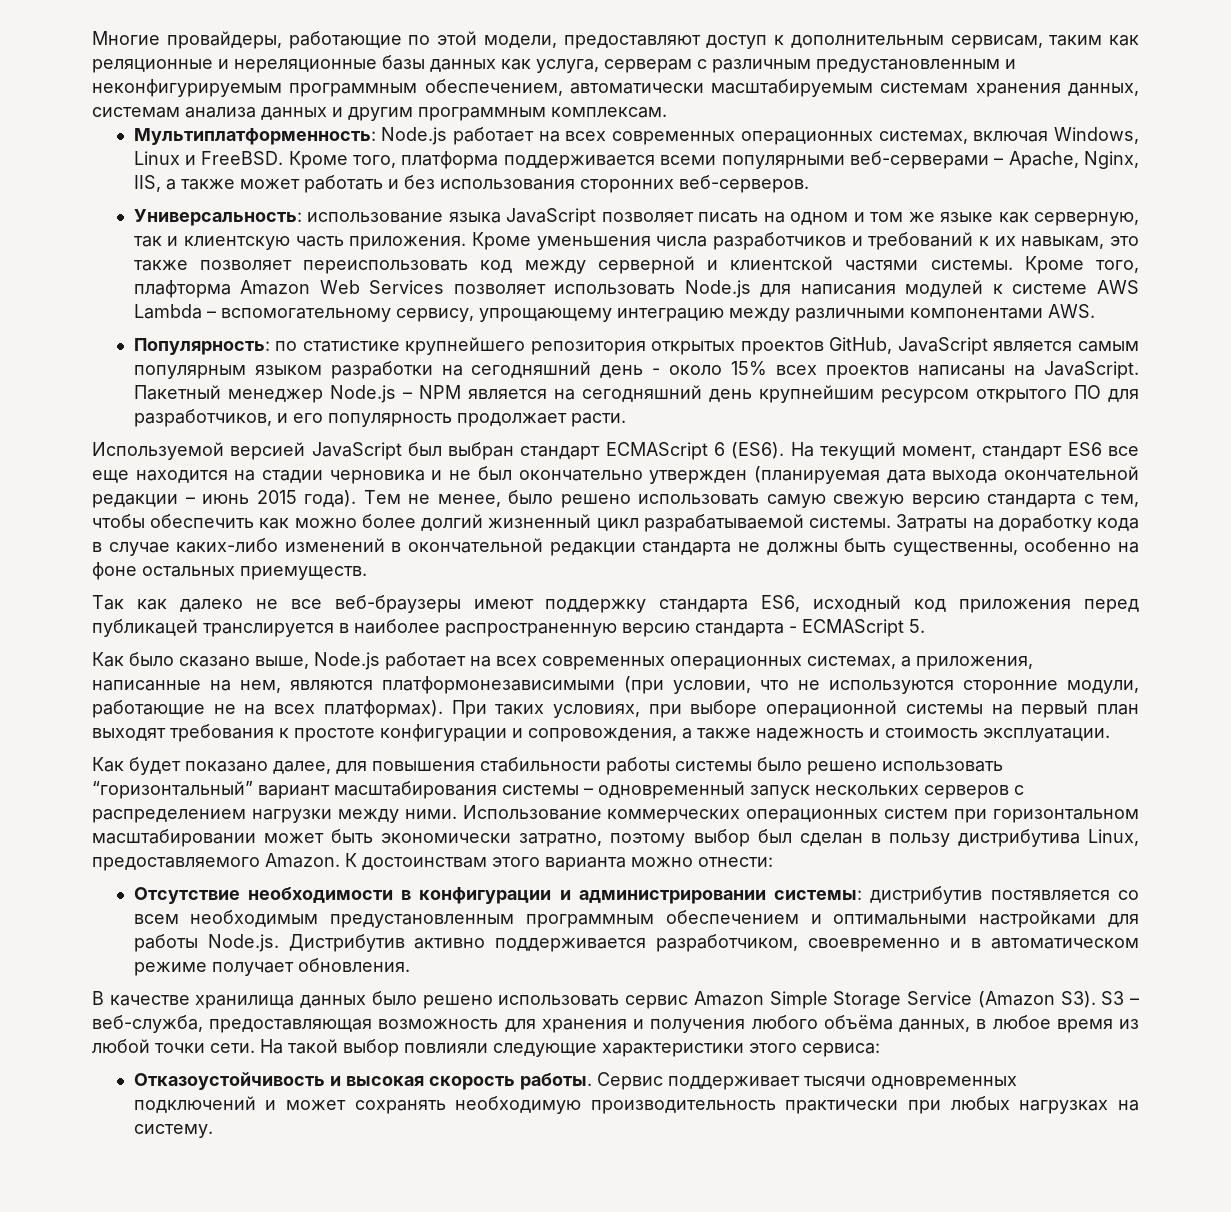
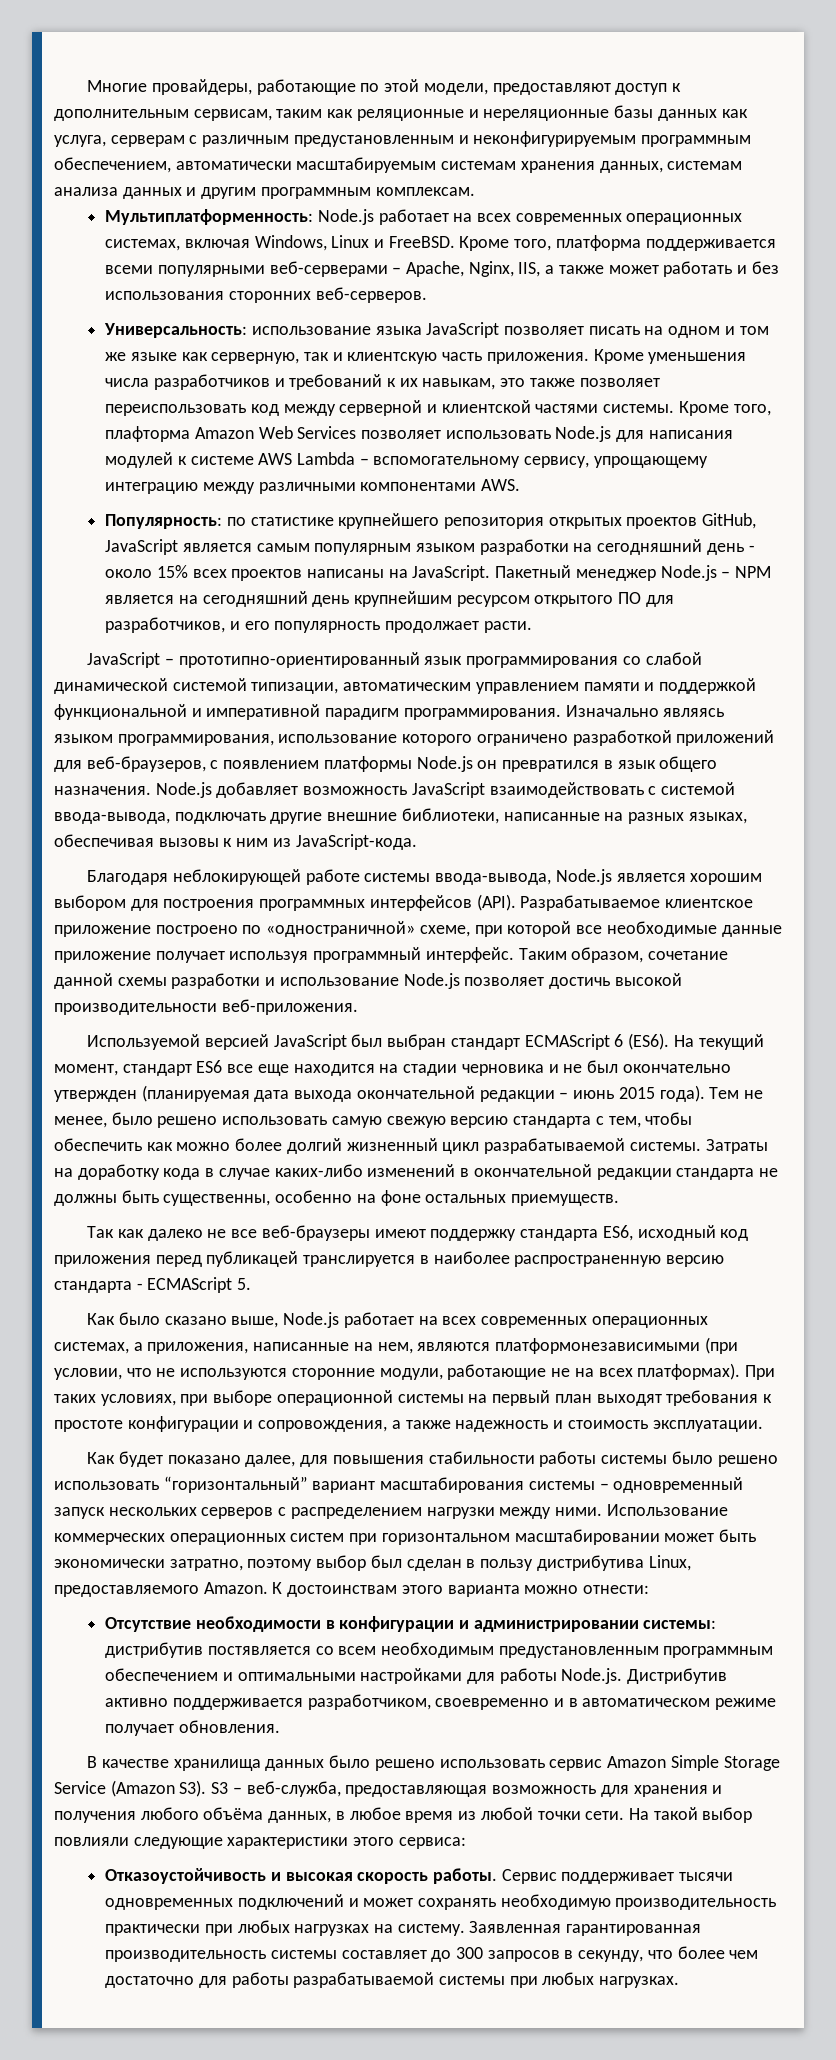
+ JavaScript – прототипно-ориентированный язык программирования со слабой динамической системой типизации, автоматическим управлением памяти и поддержкой функциональной и императивной парадигм программирования. Изначально являясь языком программирования, использование которого ограничено разработкой приложений для веб-браузеров, с появлением платформы Node.js он превратился в язык общего назначения. Node.js добавляет возможность JavaScript взаимодействовать с системой ввода-вывода, подключать другие внешние библиотеки, написанные на разных языках, обеспечивая вызовы к ним из JavaScript-кода.
+ Благодаря неблокирующей работе системы ввода-вывода, Node.js является хорошим выбором для построения программных интерфейсов (API). Разрабатываемое клиентское приложение построено по «одностраничной» схеме, при которой все необходимые данные приложение получает используя программный интерфейс. Таким образом, сочетание данной схемы разработки и использование Node.js позволяет достичь высокой производительности веб-приложения.
+ Заявленная гарантированная производительность системы составляет до 300 запросов в секунду, что более чем достаточно для работы разрабатываемой системы при любых нагрузках.

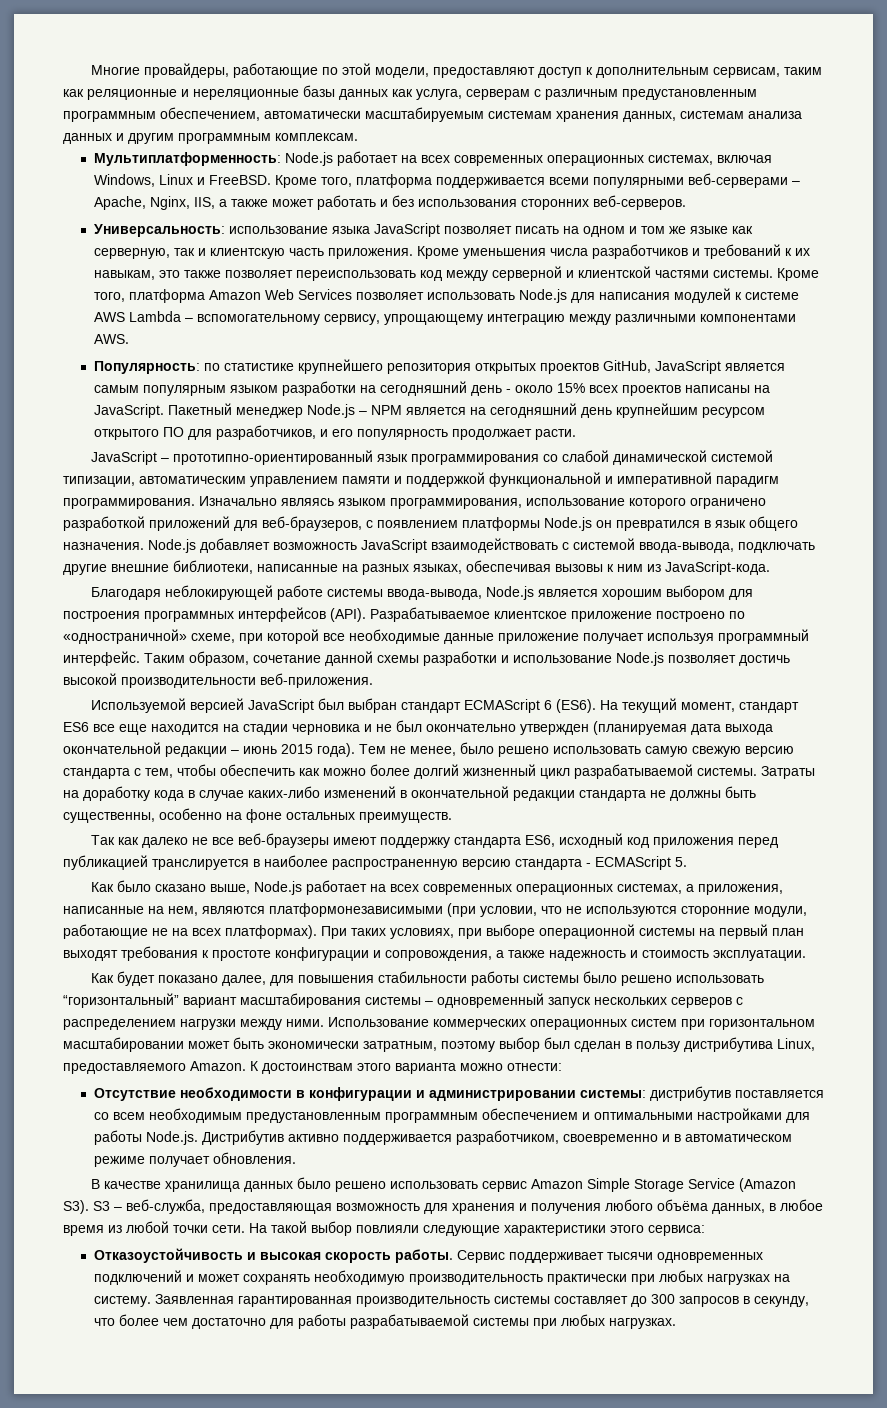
- Многие провайдеры, работающие по этой модели, предоставляют доступ к дополнительным сервисам, таким как реляционные и нереляционные базы данных как услуга, серверам с различным предустановленным и неконфигурируемым программным обеспечением, автоматически масштабируемым системам хранения данных, системам анализа данных и другим программным комплексам.
+ Многие провайдеры, работающие по этой модели, предоставляют доступ к дополнительным сервисам, таким как реляционные и нереляционные базы данных как услуга, серверам с различным предустановленным программным обеспечением, автоматически масштабируемым системам хранения данных, системам анализа данных и другим программным комплексам.
- Кроме того, плафторма Amazon Web Services позволяет использовать Node.js для написания модулей к системе AWS Lambda – вспомогательному сервису, упрощающему интеграцию между различными компонентами AWS.
+ Кроме того, платформа Amazon Web Services позволяет использовать Node.js для написания модулей к системе AWS Lambda – вспомогательному сервису, упрощающему интеграцию между различными компонентами AWS.
- Затраты на доработку кода в случае каких-либо изменений в окончательной редакции стандарта не должны быть существенны, особенно на фоне остальных приемуществ.
+ Затраты на доработку кода в случае каких-либо изменений в окончательной редакции стандарта не должны быть существенны, особенно на фоне остальных преимуществ.
- Так как далеко не все веб-браузеры имеют поддержку стандарта ES6, исходный код приложения перед публикацей транслируется в наиболее распространенную версию стандарта - ECMAScript 5.
+ Так как далеко не все веб-браузеры имеют поддержку стандарта ES6, исходный код приложения перед публикацией транслируется в наиболее распространенную версию стандарта - ECMAScript 5.
- Использование коммерческих операционных систем при горизонтальном масштабировании может быть экономически затратно, поэтому выбор был сделан в пользу дистрибутива Linux, предоставляемого Amazon.
+ Использование коммерческих операционных систем при горизонтальном масштабировании может быть экономически затратным, поэтому выбор был сделан в пользу дистрибутива Linux, предоставляемого Amazon.
- Отсутствие необходимости в конфигурации и администрировании системы: дистрибутив постявляется со всем необходимым предустановленным программным обеспечением и оптимальными настройками для работы Node.js. Дистрибутив активно поддерживается разработчиком, своевременно и в автоматическом режиме получает обновления.
+ Отсутствие необходимости в конфигурации и администрировании системы: дистрибутив поставляется со всем необходимым предустановленным программным обеспечением и оптимальными настройками для работы Node.js. Дистрибутив активно поддерживается разработчиком, своевременно и в автоматическом режиме получает обновления.

